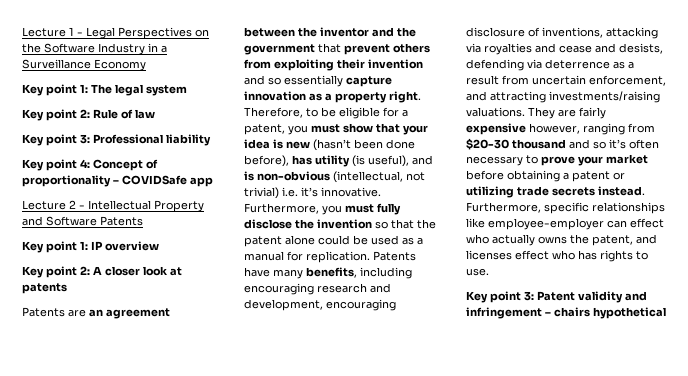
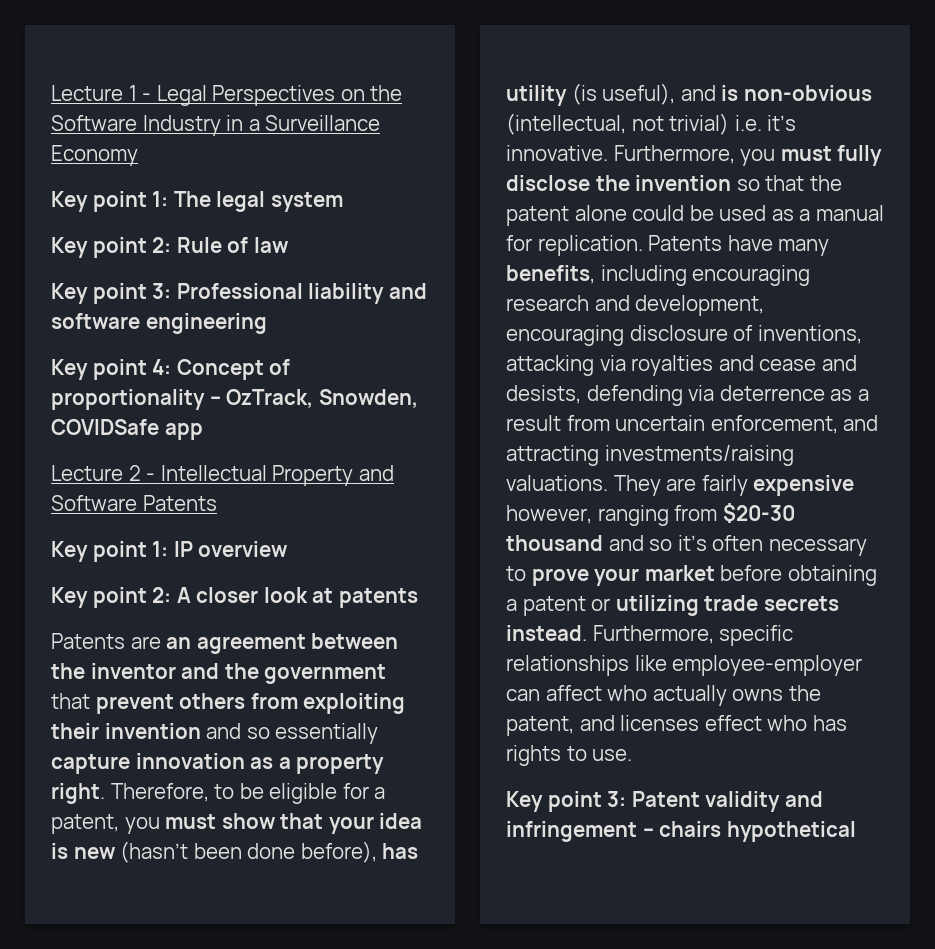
- Key point 3: Professional liability
+ Key point 3: Professional liability and software engineering
- Key point 4: Concept of proportionality – COVIDSafe app
+ Key point 4: Concept of proportionality – OzTrack, Snowden, COVIDSafe app
- Furthermore, specific relationships like employee-employer can effect who actually owns the patent, and licenses effect who has rights to use.
+ Furthermore, specific relationships like employee-employer can affect who actually owns the patent, and licenses effect who has rights to use.

